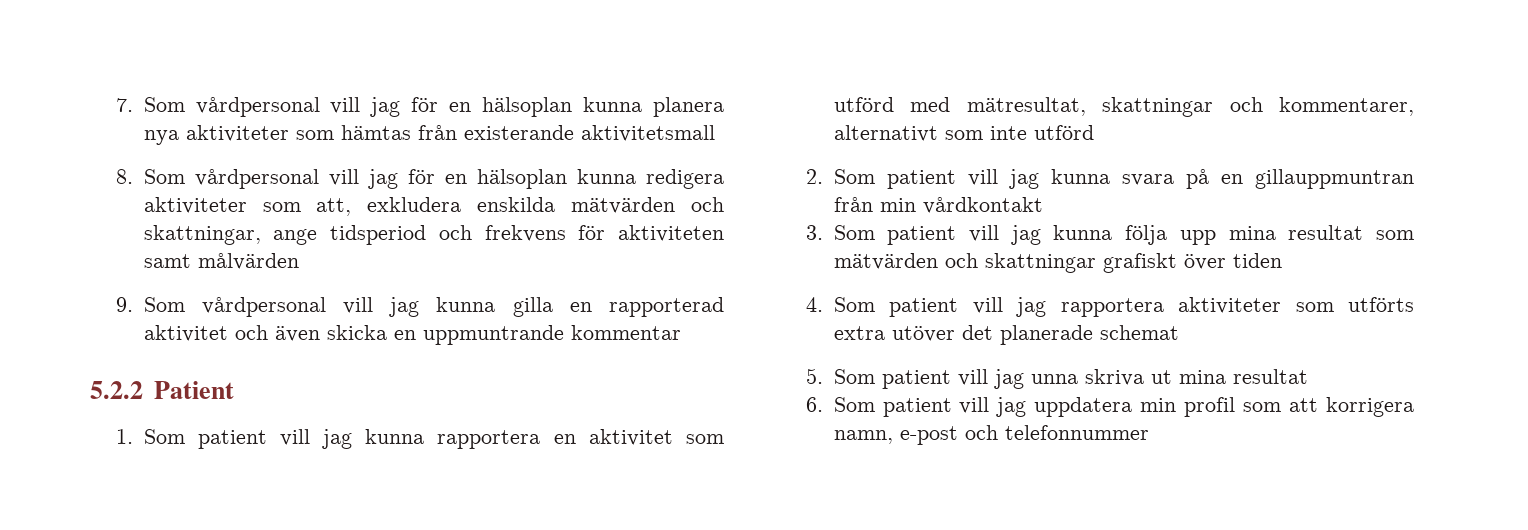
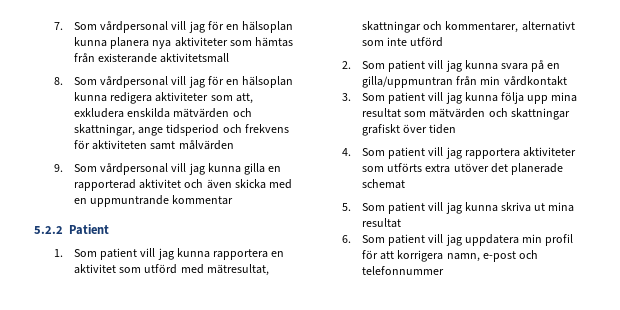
- 9. Som vårdpersonal vill jag kunna gilla en rapporterad aktivitet och även skicka en uppmuntrande kommentar
+ 9. Som vårdpersonal vill jag kunna gilla en rapporterad aktivitet och även skicka med en uppmuntrande kommentar
- 2. Som patient vill jag kunna svara på en gillauppmuntran från min vårdkontakt
+ 2. Som patient vill jag kunna svara på en gilla/uppmuntran från min vårdkontakt
- 5. Som patient vill jag unna skriva ut mina resultat
+ 5. Som patient vill jag kunna skriva ut mina resultat
- 6. Som patient vill jag uppdatera min profil som att korrigera namn, e-post och telefonnummer
+ 6. Som patient vill jag uppdatera min profil för att korrigera namn, e-post och telefonnummer

